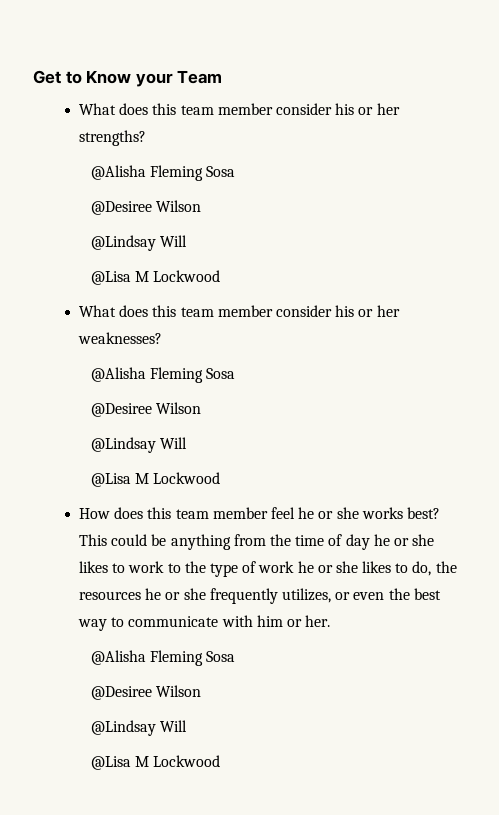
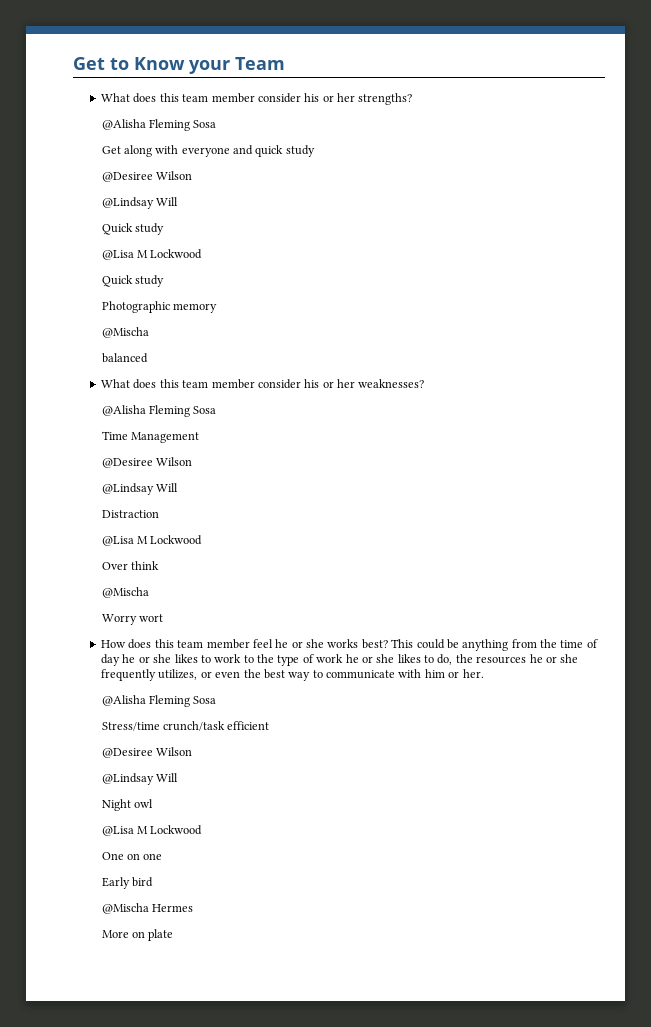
  What does this team member consider his or her strengths?
  @Alisha Fleming Sosa
+ Get along with everyone and quick study
  @Desiree Wilson
  @Lindsay Will
+ Quick study
  @Lisa M Lockwood
+ Quick study
+ Photographic memory
+ @Mischa
+ balanced
  What does this team member consider his or her weaknesses?
  @Alisha Fleming Sosa
+ Time Management
  @Desiree Wilson
  @Lindsay Will
+ Distraction
  @Lisa M Lockwood
+ Over think
+ @Mischa
+ Worry wort
  This could be anything from the time of day he or she likes to work to the type of work he or she likes to do, the resources he or she frequently utilizes, or even the best way to communicate with him or her.
  @Alisha Fleming Sosa
+ Stress/time crunch/task efficient
  @Desiree Wilson
  @Lindsay Will
+ Night owl
  @Lisa M Lockwood
+ One on one
+ Early bird
+ @Mischa Hermes
+ More on plate

